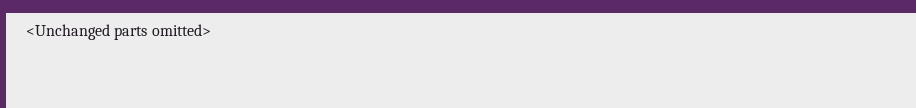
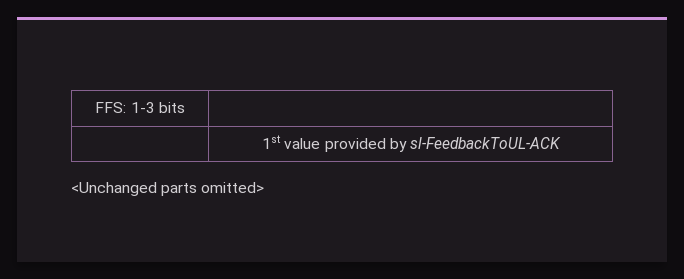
+ FFS: 1-3 bits |
+ | 1st value provided by sl-FeedbackToUL-ACK

